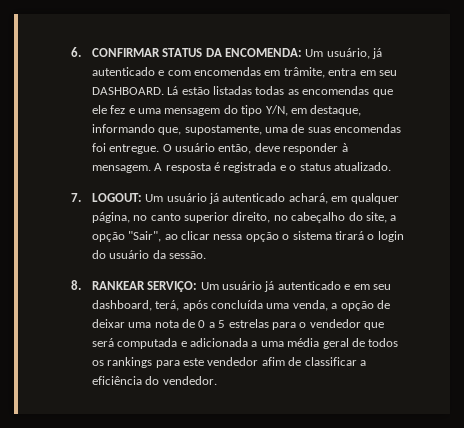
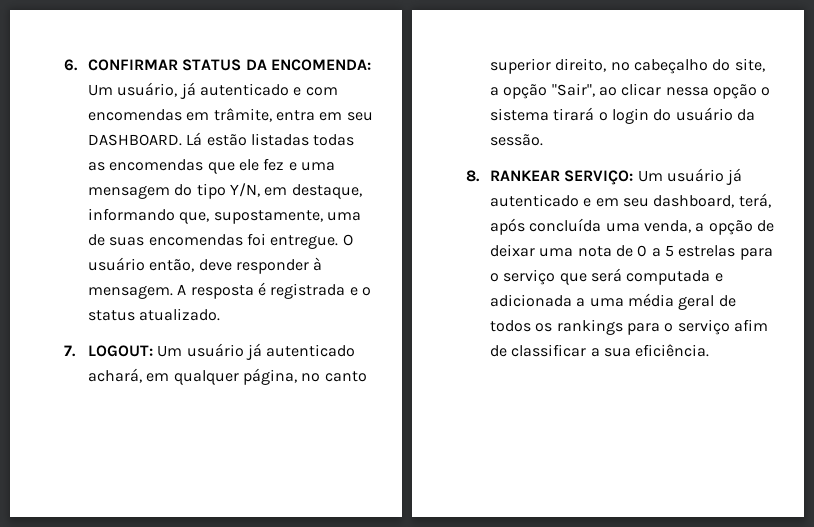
- 8. RANKEAR SERVIÇO: Um usuário já autenticado e em seu dashboard, terá, após concluída uma venda, a opção de deixar uma nota de 0 a 5 estrelas para o vendedor que será computada e adicionada a uma média geral de todos os rankings para este vendedor afim de classificar a eficiência do vendedor.
+ 8. RANKEAR SERVIÇO: Um usuário já autenticado e em seu dashboard, terá, após concluída uma venda, a opção de deixar uma nota de 0 a 5 estrelas para o serviço que será computada e adicionada a uma média geral de todos os rankings para o serviço afim de classificar a sua eficiência.

